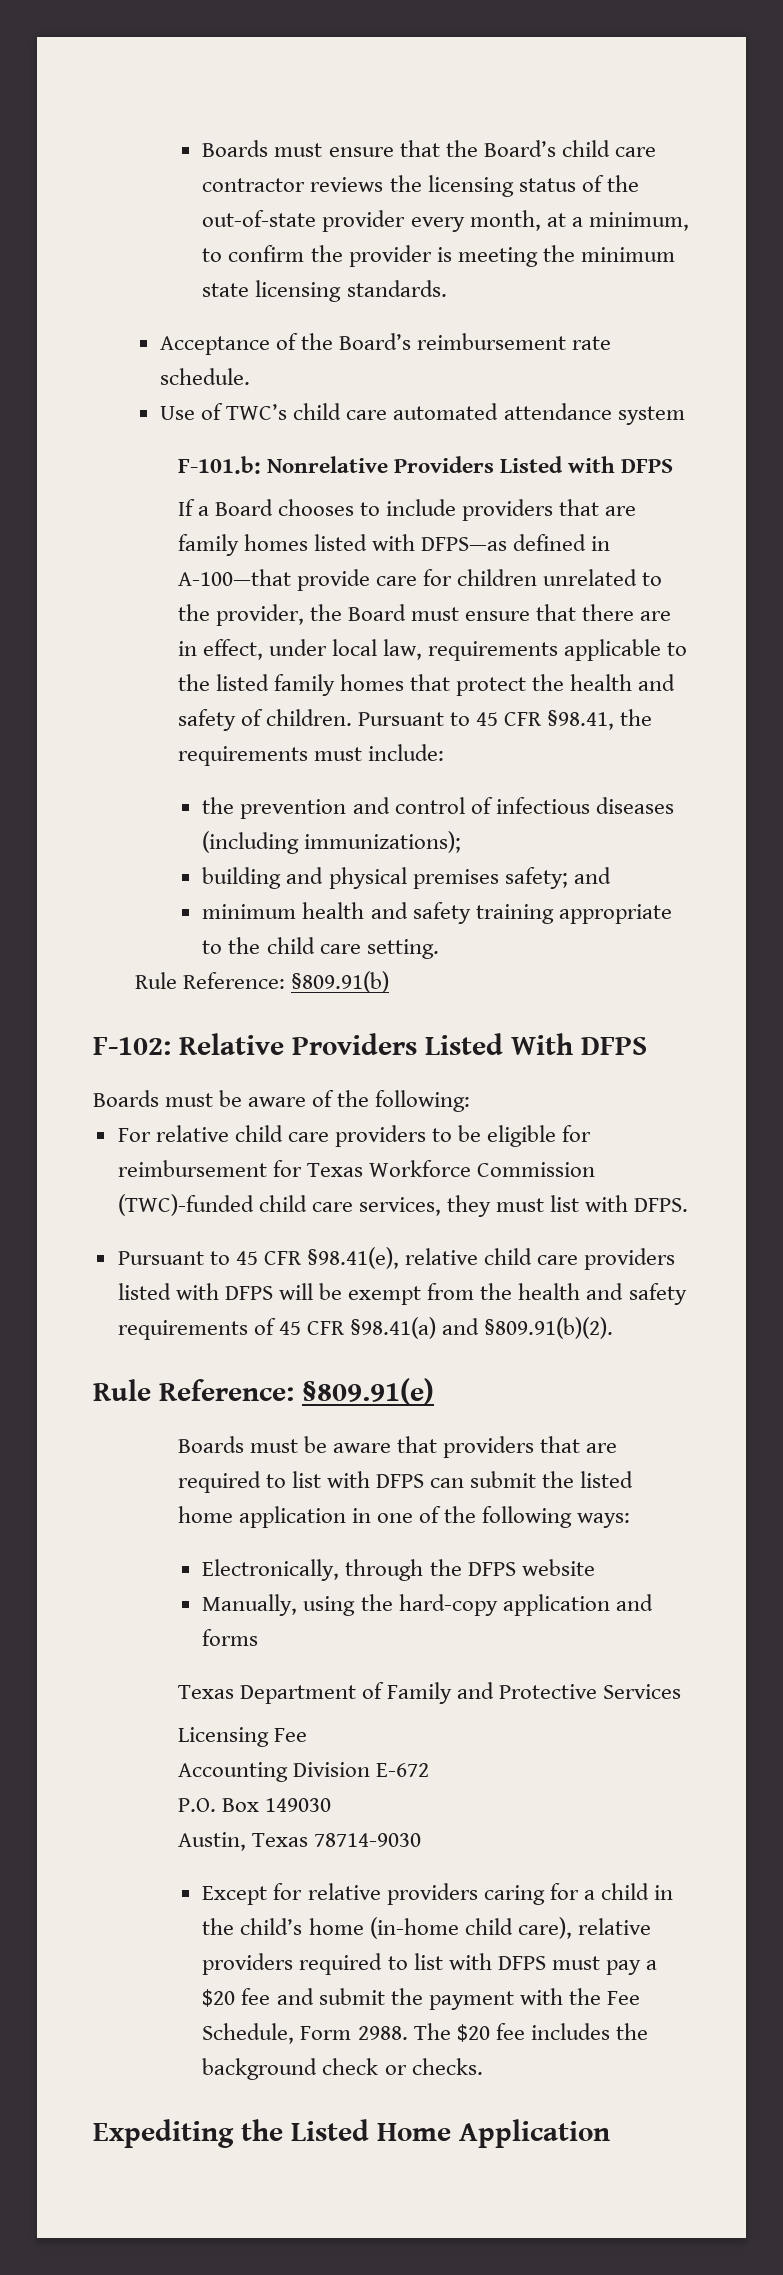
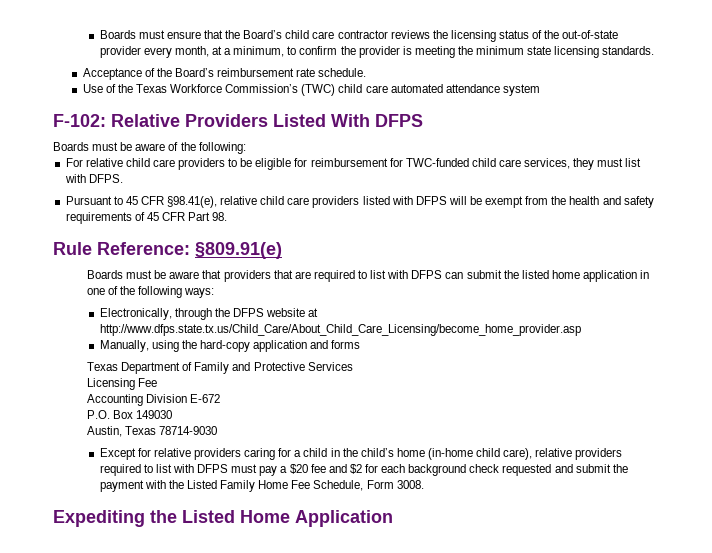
- Use of TWC’s child care automated attendance system
+ Use of the Texas Workforce Commission’s (TWC) child care automated attendance system
- F-101.b: Nonrelative Providers Listed with DFPS
- If a Board chooses to include providers that are family homes listed with DFPS—as defined in A-100—that provide care for children unrelated to the provider, the Board must ensure that there are in effect, under local law, requirements applicable to the listed family homes that protect the health and safety of children. Pursuant to 45 CFR §98.41, the requirements must include:
- the prevention and control of infectious diseases (including immunizations);
- building and physical premises safety; and
- minimum health and safety training appropriate to the child care setting.
- Rule Reference: §809.91(b)
- For relative child care providers to be eligible for reimbursement for Texas Workforce Commission (TWC)-funded child care services, they must list with DFPS.
+ For relative child care providers to be eligible for reimbursement for TWC-funded child care services, they must list with DFPS.
- Pursuant to 45 CFR §98.41(e), relative child care providers listed with DFPS will be exempt from the health and safety requirements of 45 CFR §98.41(a) and §809.91(b)(2).
+ Pursuant to 45 CFR §98.41(e), relative child care providers listed with DFPS will be exempt from the health and safety requirements of 45 CFR Part 98.
- Electronically, through the DFPS website
+ Electronically, through the DFPS website at http://www.dfps.state.tx.us/Child_Care/About_Child_Care_Licensing/become_home_provider.asp
- Except for relative providers caring for a child in the child’s home (in-home child care), relative providers required to list with DFPS must pay a $20 fee and submit the payment with the Fee Schedule, Form 2988. The $20 fee includes the background check or checks.
+ Except for relative providers caring for a child in the child’s home (in-home child care), relative providers required to list with DFPS must pay a $20 fee and $2 for each background check requested and submit the payment with the Listed Family Home Fee Schedule, Form 3008.

